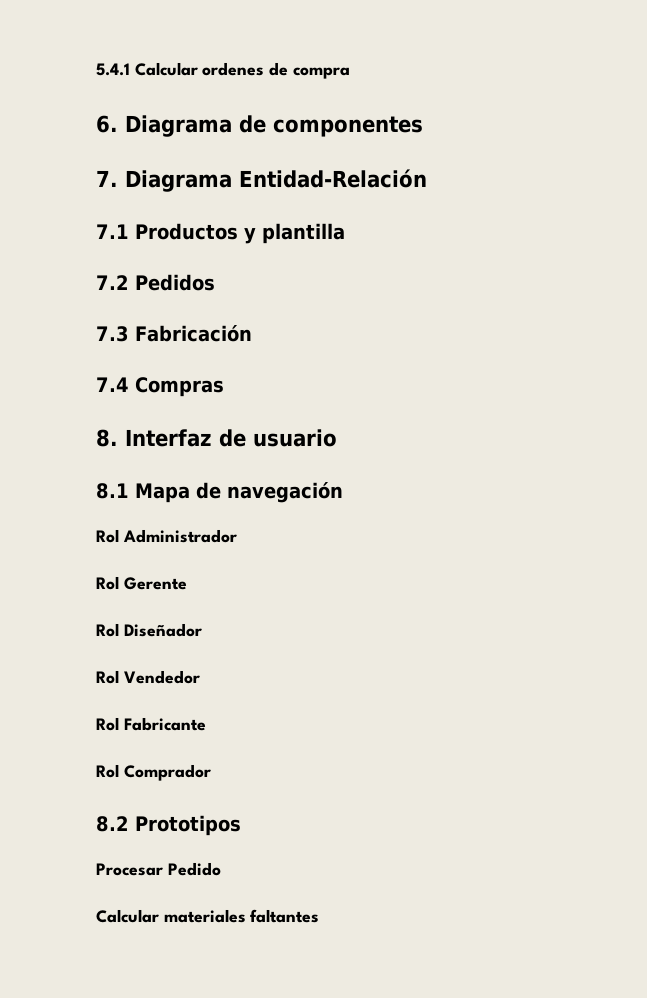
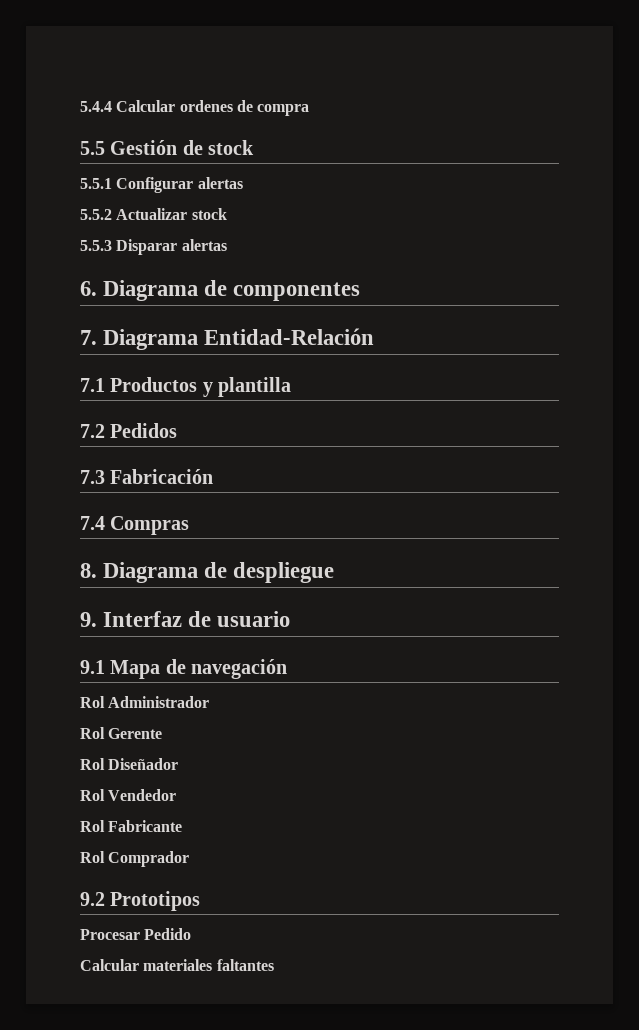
- 5.4.1 Calcular ordenes de compra
+ 5.4.4 Calcular ordenes de compra
+ 5.5 Gestión de stock
+ 5.5.1 Configurar alertas
+ 5.5.2 Actualizar stock
+ 5.5.3 Disparar alertas
- 8. Interfaz de usuario
+ 8. Diagrama de despliegue
+ 9. Interfaz de usuario
- 8.1 Mapa de navegación
+ 9.1 Mapa de navegación
- 8.2 Prototipos
+ 9.2 Prototipos

